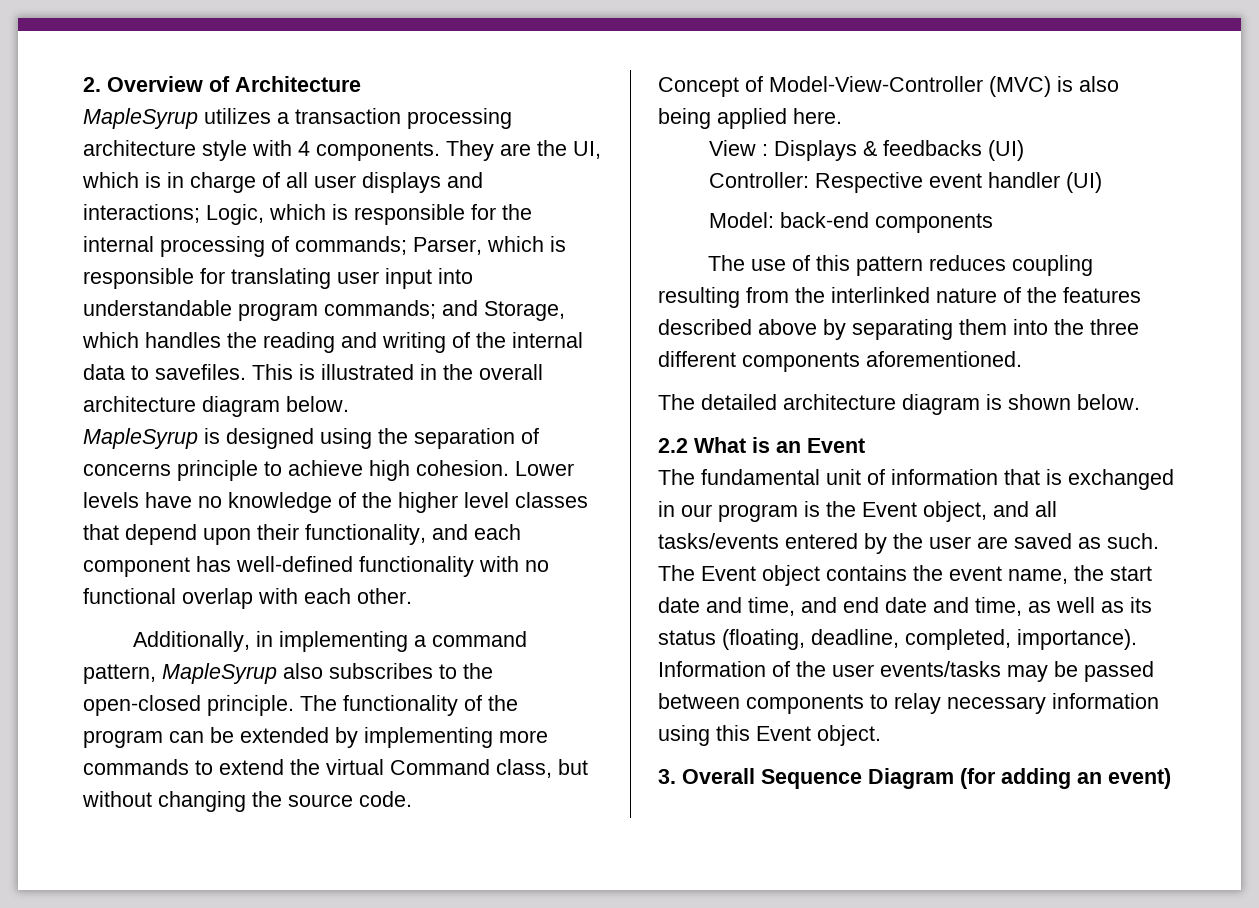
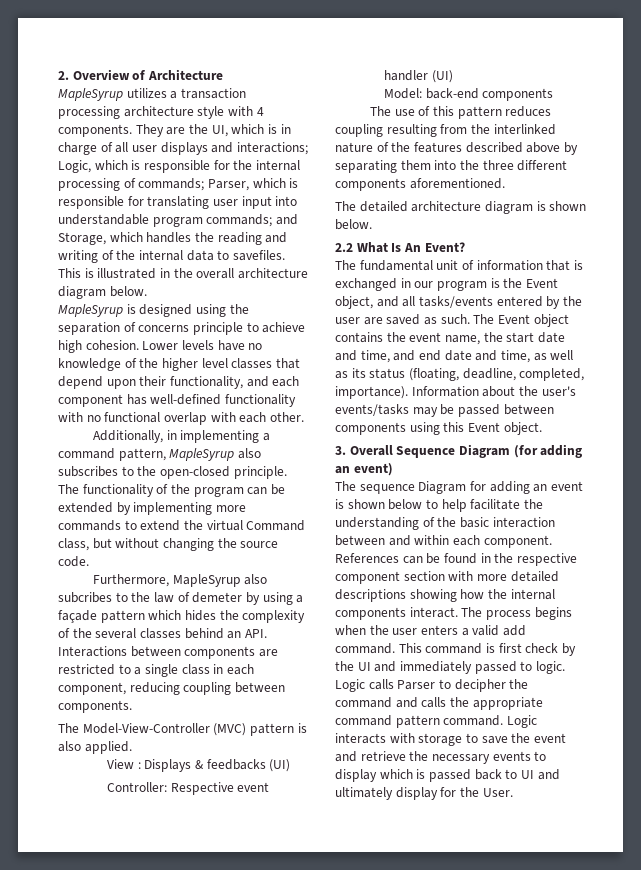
- Concept of Model-View-Controller (MVC) is also being applied here.
+ Furthermore, MapleSyrup also subcribes to the law of demeter by using a façade pattern which hides the complexity of the several classes behind an API. Interactions between components are restricted to a single class in each component, reducing coupling between components.
+ The Model-View-Controller (MVC) pattern is also applied.
- 2.2 What is an Event
+ 2.2 What Is An Event?
- Information of the user events/tasks may be passed between components to relay necessary information using this Event object.
+ Information about the user's events/tasks may be passed between components using this Event object.
+ The sequence Diagram for adding an event is shown below to help facilitate the understanding of the basic interaction between and within each component. References can be found in the respective component section with more detailed descriptions showing how the internal components interact. The process begins when the user enters a valid add command. This command is first check by the UI and immediately passed to logic. Logic calls Parser to decipher the command and calls the appropriate command pattern command. Logic interacts with storage to save the event and retrieve the necessary events to display which is passed back to UI and ultimately display for the User.

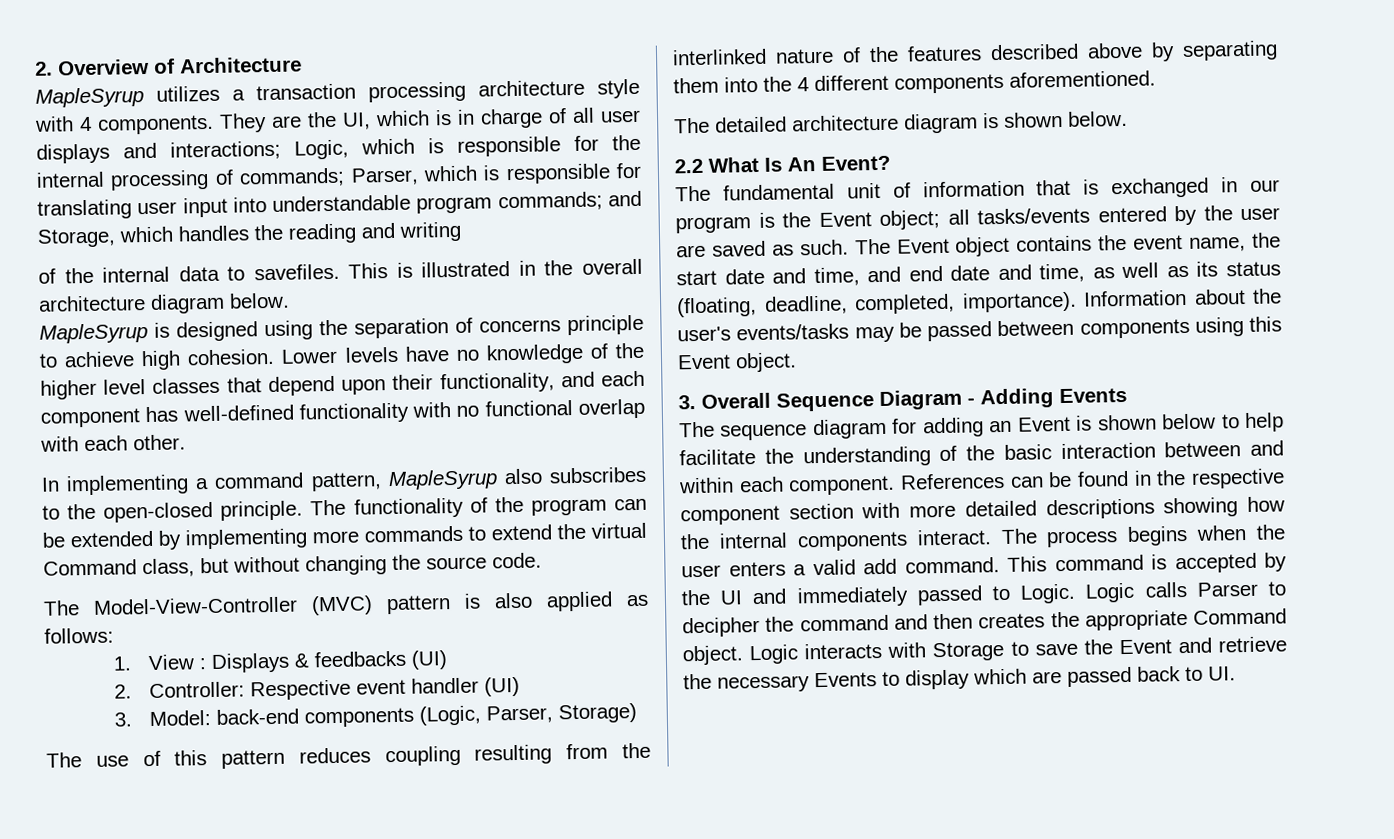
- They are the UI, which is in charge of all user displays and interactions; Logic, which is responsible for the internal processing of commands; Parser, which is responsible for translating user input into understandable program commands; and Storage, which handles the reading and writing of the internal data to savefiles.
+ They are the UI, which is in charge of all user displays and interactions; Logic, which is responsible for the internal processing of commands; Parser, which is responsible for translating user input into understandable program commands; and Storage, which handles the reading and writing
+ of the internal data to savefiles.
- Additionally, in implementing a command pattern, MapleSyrup also subscribes to the open-closed principle.
+ In implementing a command pattern, MapleSyrup also subscribes to the open-closed principle.
- Furthermore, MapleSyrup also subcribes to the law of demeter by using a façade pattern which hides the complexity of the several classes behind an API. Interactions between components are restricted to a single class in each component, reducing coupling between components.
- The Model-View-Controller (MVC) pattern is also applied.
- View : Displays & feedbacks (UI)
+ The Model-View-Controller (MVC) pattern is also applied as follows:
+ 1. View : Displays & feedbacks (UI)
- Controller: Respective event handler (UI)
+ 2. Controller: Respective event handler (UI)
- Model: back-end components
+ 3. Model: back-end components (Logic, Parser, Storage)
- The use of this pattern reduces coupling resulting from the interlinked nature of the features described above by separating them into the three different components aforementioned.
+ The use of this pattern reduces coupling resulting from the interlinked nature of the features described above by separating them into the 4 different components aforementioned.
- The fundamental unit of information that is exchanged in our program is the Event object, and all tasks/events entered by the user are saved as such.
+ The fundamental unit of information that is exchanged in our program is the Event object; all tasks/events entered by the user are saved as such.
- 3. Overall Sequence Diagram (for adding an event)
+ 3. Overall Sequence Diagram - Adding Events
- The sequence Diagram for adding an event is shown below to help facilitate the understanding of the basic interaction between and within each component.
+ The sequence diagram for adding an Event is shown below to help facilitate the understanding of the basic interaction between and within each component.
- This command is first check by the UI and immediately passed to logic.
+ This command is accepted by the UI and immediately passed to Logic.
- Logic calls Parser to decipher the command and calls the appropriate command pattern command.
+ Logic calls Parser to decipher the command and then creates the appropriate Command object.
- Logic interacts with storage to save the event and retrieve the necessary events to display which is passed back to UI and ultimately display for the User.
+ Logic interacts with Storage to save the Event and retrieve the necessary Events to display which are passed back to UI.

